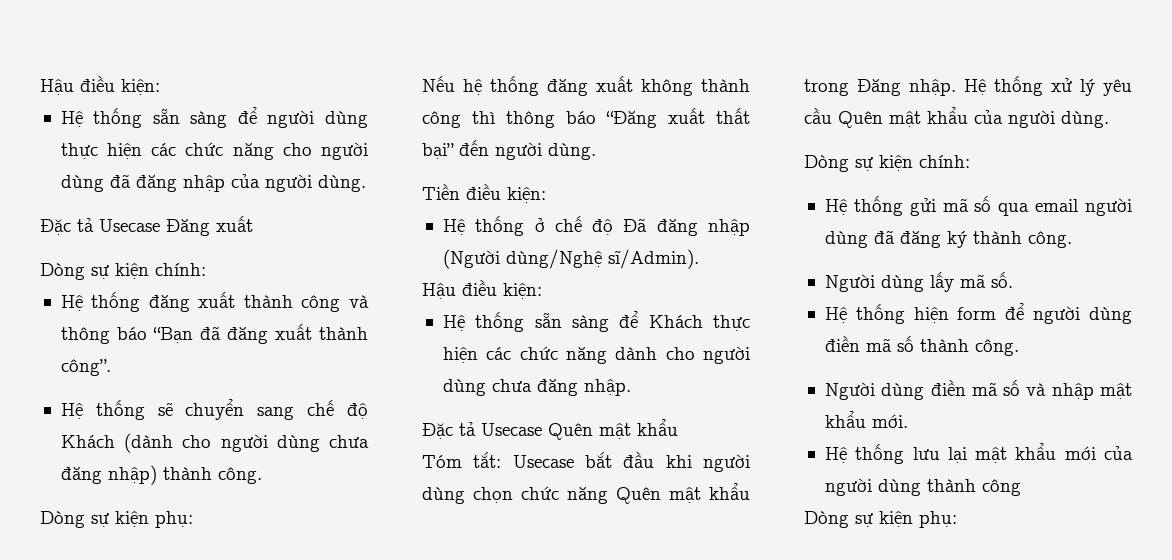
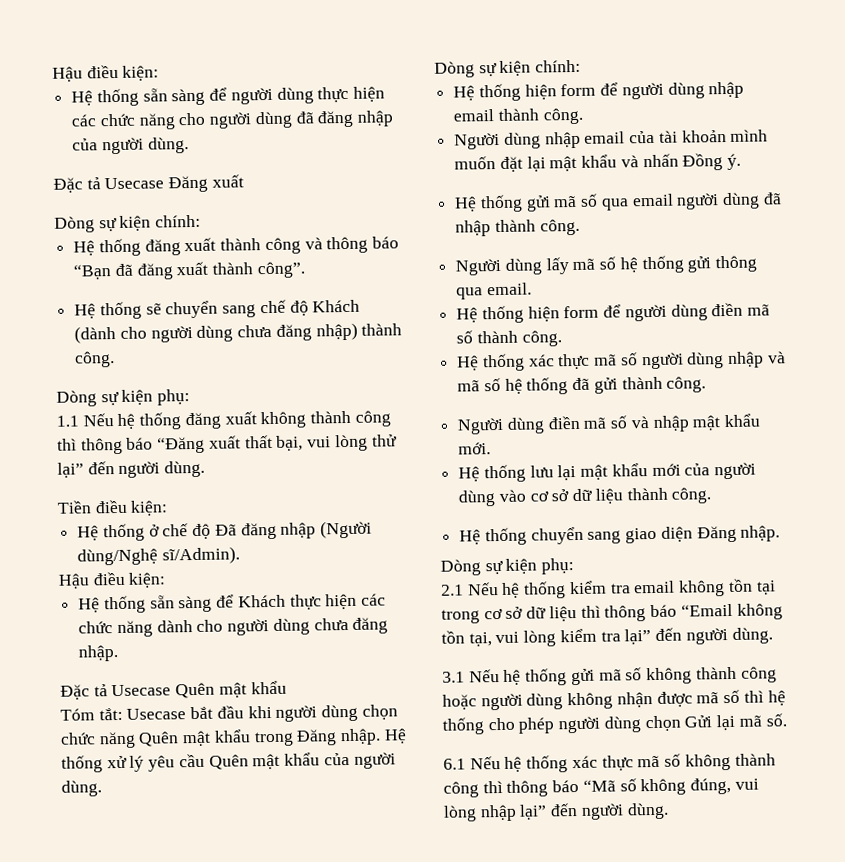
- Nếu hệ thống đăng xuất không thành công thì thông báo “Đăng xuất thất bại” đến người dùng.
+ 1.1 Nếu hệ thống đăng xuất không thành công thì thông báo “Đăng xuất thất bại, vui lòng thử lại” đến người dùng.
+ Hệ thống hiện form để người dùng nhập email thành công.
+ Người dùng nhập email của tài khoản mình muốn đặt lại mật khẩu và nhấn Đồng ý.
- Hệ thống gửi mã số qua email người dùng đã đăng ký thành công.
+ Hệ thống gửi mã số qua email người dùng đã nhập thành công.
- Người dùng lấy mã số.
+ Người dùng lấy mã số hệ thống gửi thông qua email.
+ Hệ thống xác thực mã số người dùng nhập và mã số hệ thống đã gửi thành công.
- Hệ thống lưu lại mật khẩu mới của người dùng thành công
+ Hệ thống lưu lại mật khẩu mới của người dùng vào cơ sở dữ liệu thành công.
+ Hệ thống chuyển sang giao diện Đăng nhập.
  Dòng sự kiện phụ:
+ 2.1 Nếu hệ thống kiểm tra email không tồn tại trong cơ sở dữ liệu thì thông báo “Email không tồn tại, vui lòng kiểm tra lại” đến người dùng.
+ 3.1 Nếu hệ thống gửi mã số không thành công hoặc người dùng không nhận được mã số thì hệ thống cho phép người dùng chọn Gửi lại mã số.
+ 6.1 Nếu hệ thống xác thực mã số không thành công thì thông báo “Mã số không đúng, vui lòng nhập lại” đến người dùng.

